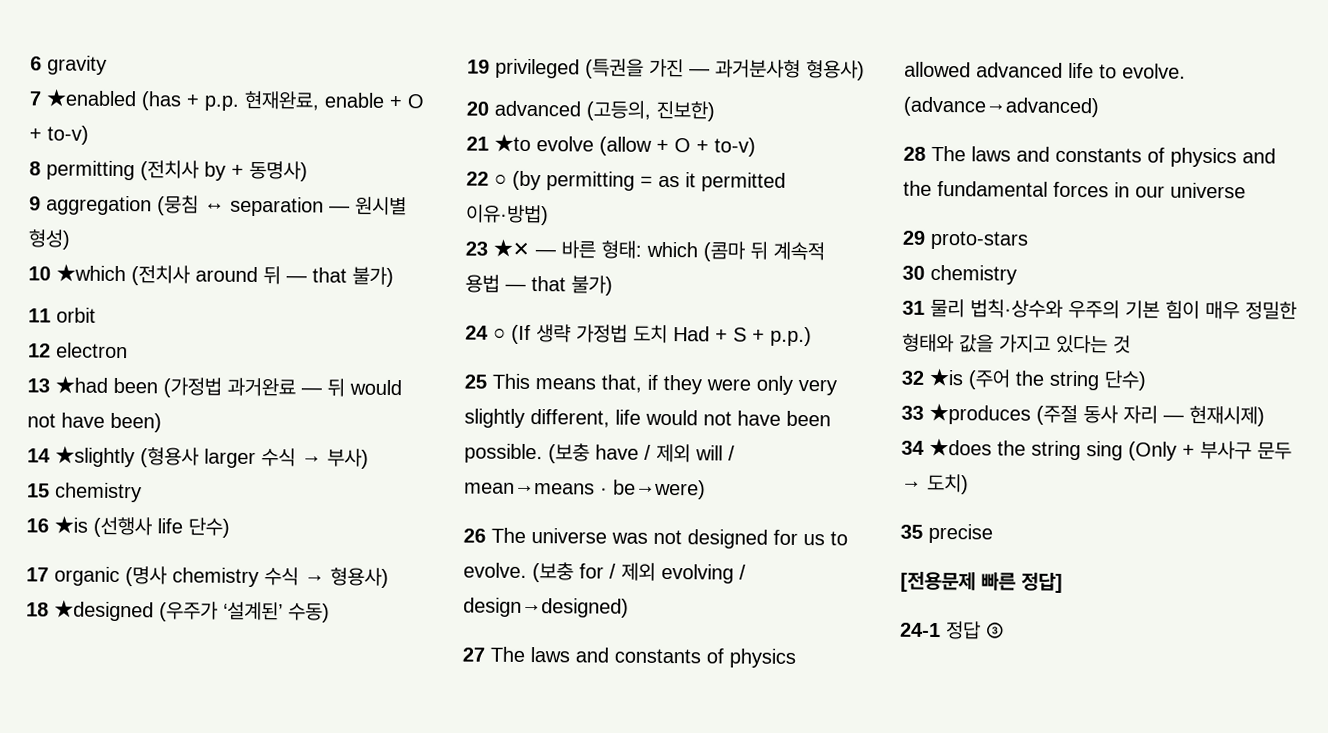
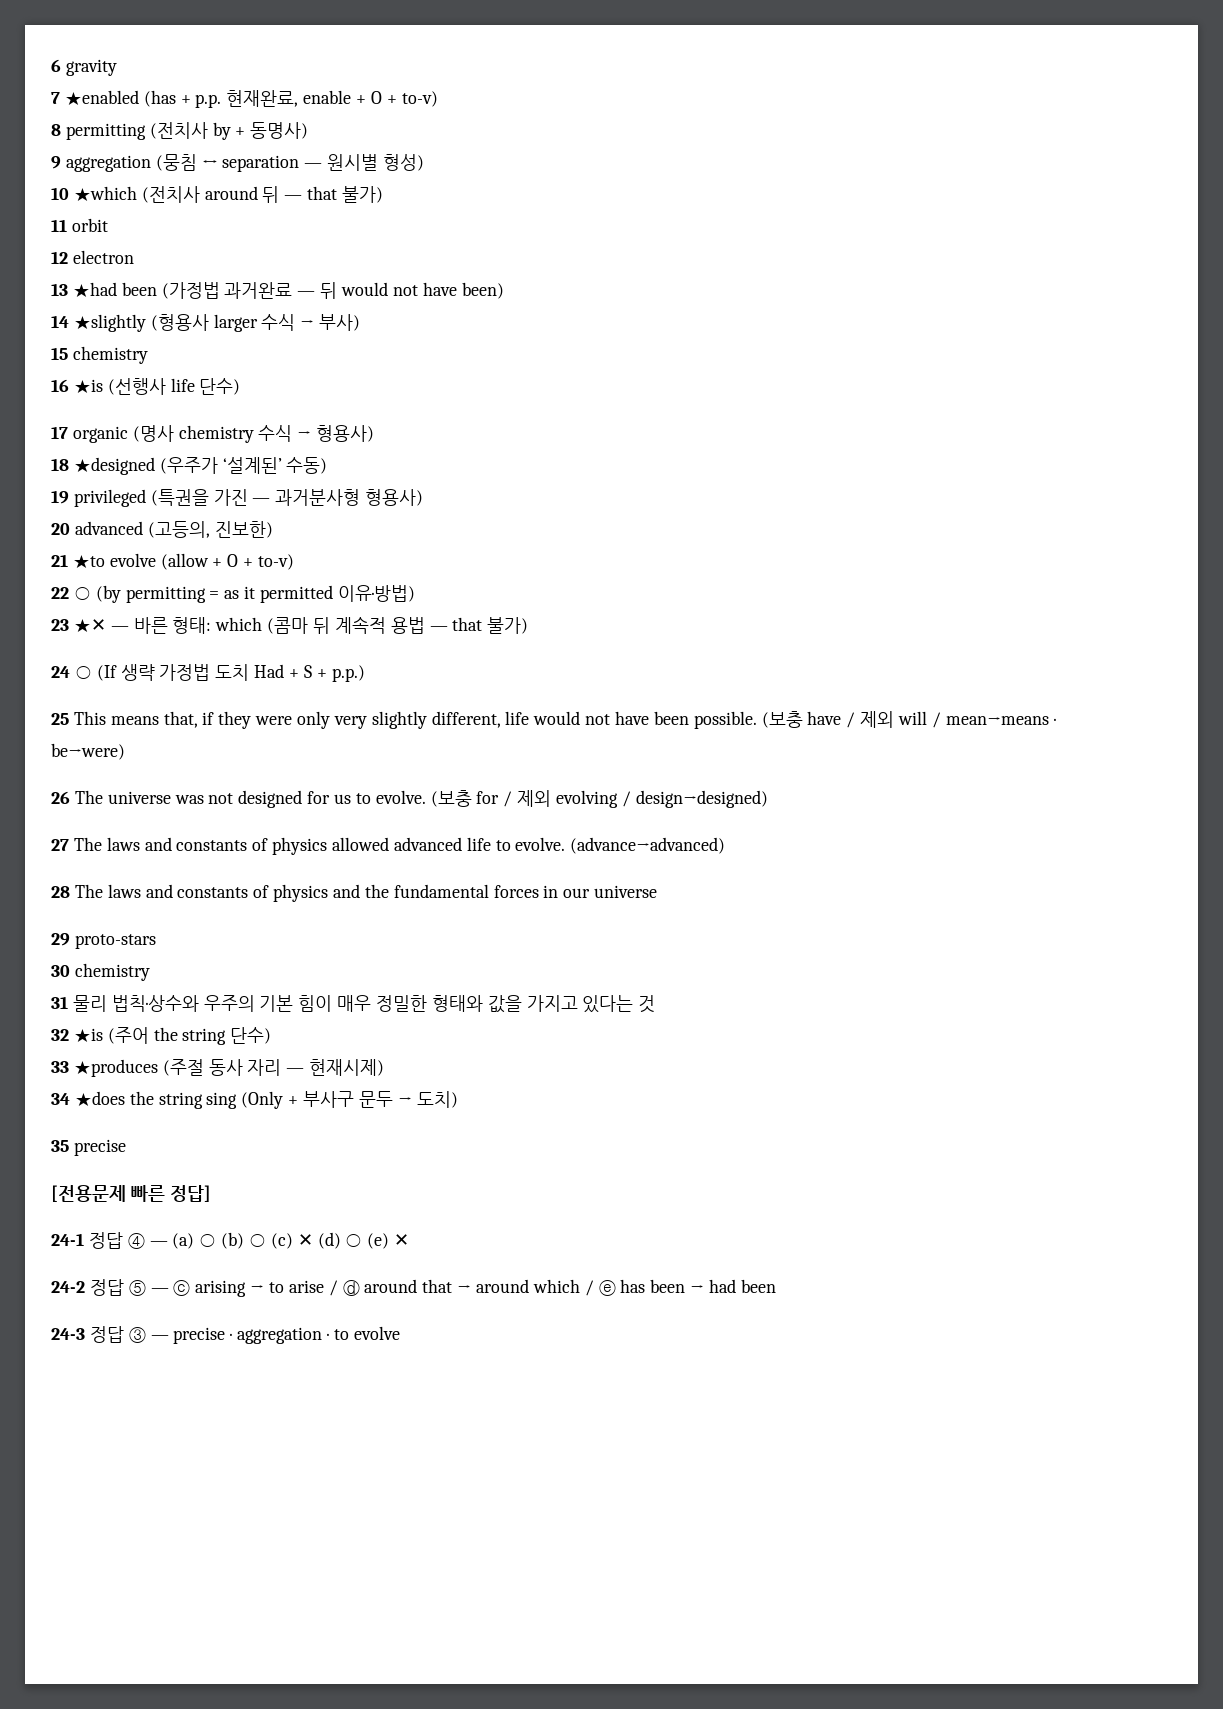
- 24-1 정답 ③
+ 24-1 정답 ④ — (a) ○ (b) ○ (c) ✕ (d) ○ (e) ✕
+ 24-2 정답 ⑤ — ⓒ arising → to arise / ⓓ around that → around which / ⓔ has been → had been
+ 24-3 정답 ③ — precise · aggregation · to evolve

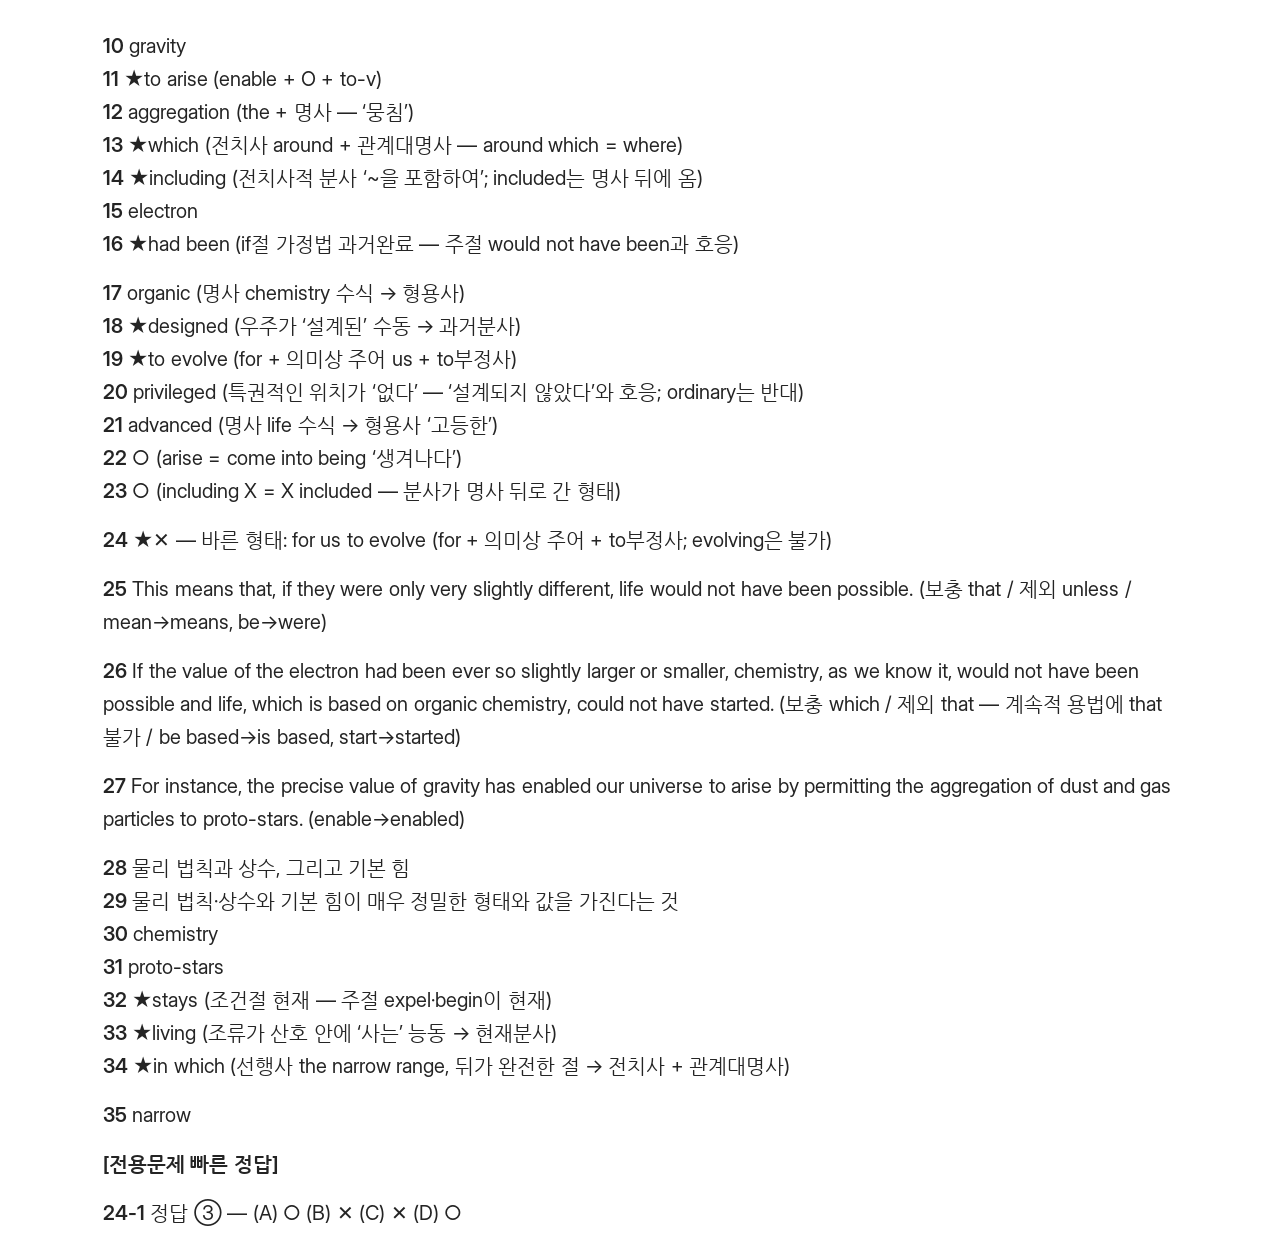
- 6 gravity
+ 10 gravity
- 7 ★enabled (has + p.p. 현재완료, enable + O + to-v)
- 8 permitting (전치사 by + 동명사)
- 9 aggregation (뭉침 ↔ separation — 원시별 형성)
- 10 ★which (전치사 around 뒤 — that 불가)
- 11 orbit
- 12 electron
+ 11 ★to arise (enable + O + to-v)
+ 12 aggregation (the + 명사 — ‘뭉침’)
+ 13 ★which (전치사 around + 관계대명사 — around which = where)
+ 14 ★including (전치사적 분사 ‘~을 포함하여’; included는 명사 뒤에 옴)
+ 15 electron
- 13 ★had been (가정법 과거완료 — 뒤 would not have been)
- 14 ★slightly (형용사 larger 수식 → 부사)
- 15 chemistry
- 16 ★is (선행사 life 단수)
+ 16 ★had been (if절 가정법 과거완료 — 주절 would not have been과 호응)
- 18 ★designed (우주가 ‘설계된’ 수동)
- 19 privileged (특권을 가진 — 과거분사형 형용사)
- 20 advanced (고등의, 진보한)
- 21 ★to evolve (allow + O + to-v)
- 22 ○ (by permitting = as it permitted 이유·방법)
- 23 ★✕ — 바른 형태: which (콤마 뒤 계속적 용법 — that 불가)
- 24 ○ (If 생략 가정법 도치 Had + S + p.p.)
+ 18 ★designed (우주가 ‘설계된’ 수동 → 과거분사)
+ 19 ★to evolve (for + 의미상 주어 us + to부정사)
+ 20 privileged (특권적인 위치가 ‘없다’ — ‘설계되지 않았다’와 호응; ordinary는 반대)
+ 21 advanced (명사 life 수식 → 형용사 ‘고등한’)
+ 22 ○ (arise = come into being ‘생겨나다’)
+ 23 ○ (including X = X included — 분사가 명사 뒤로 간 형태)
+ 24 ★✕ — 바른 형태: for us to evolve (for + 의미상 주어 + to부정사; evolving은 불가)
- (보충 have / 제외 will / mean→means · be→were)
- 26 The universe was not designed for us to evolve. (보충 for / 제외 evolving / design→designed)
- 27 The laws and constants of physics allowed advanced life to evolve. (advance→advanced)
- 28 The laws and constants of physics and the fundamental forces in our universe
- 29 proto-stars
- 30 chemistry
- 31 물리 법칙·상수와 우주의 기본 힘이 매우 정밀한 형태와 값을 가지고 있다는 것
+ (보충 that / 제외 unless / mean→means, be→were)
+ 26 If the value of the electron had been ever so slightly larger or smaller, chemistry, as we know it, would not have been possible and life, which is based on organic chemistry, could not have started. (보충 which / 제외 that — 계속적 용법에 that 불가 / be based→is based, start→started)
+ 27 For instance, the precise value of gravity has enabled our universe to arise by permitting the aggregation of dust and gas particles to proto-stars. (enable→enabled)
+ 28 물리 법칙과 상수, 그리고 기본 힘
+ 29 물리 법칙·상수와 기본 힘이 매우 정밀한 형태와 값을 가진다는 것
- 32 ★is (주어 the string 단수)
- 33 ★produces (주절 동사 자리 — 현재시제)
- 34 ★does the string sing (Only + 부사구 문두 → 도치)
+ 30 chemistry
+ 31 proto-stars
+ 32 ★stays (조건절 현재 — 주절 expel·begin이 현재)
+ 33 ★living (조류가 산호 안에 ‘사는’ 능동 → 현재분사)
+ 34 ★in which (선행사 the narrow range, 뒤가 완전한 절 → 전치사 + 관계대명사)
- 35 precise
+ 35 narrow
- 24-1 정답 ④ — (a) ○ (b) ○ (c) ✕ (d) ○ (e) ✕
- 24-2 정답 ⑤ — ⓒ arising → to arise / ⓓ around that → around which / ⓔ has been → had been
- 24-3 정답 ③ — precise · aggregation · to evolve
+ 24-1 정답 ③ — (A) ○ (B) ✕ (C) ✕ (D) ○

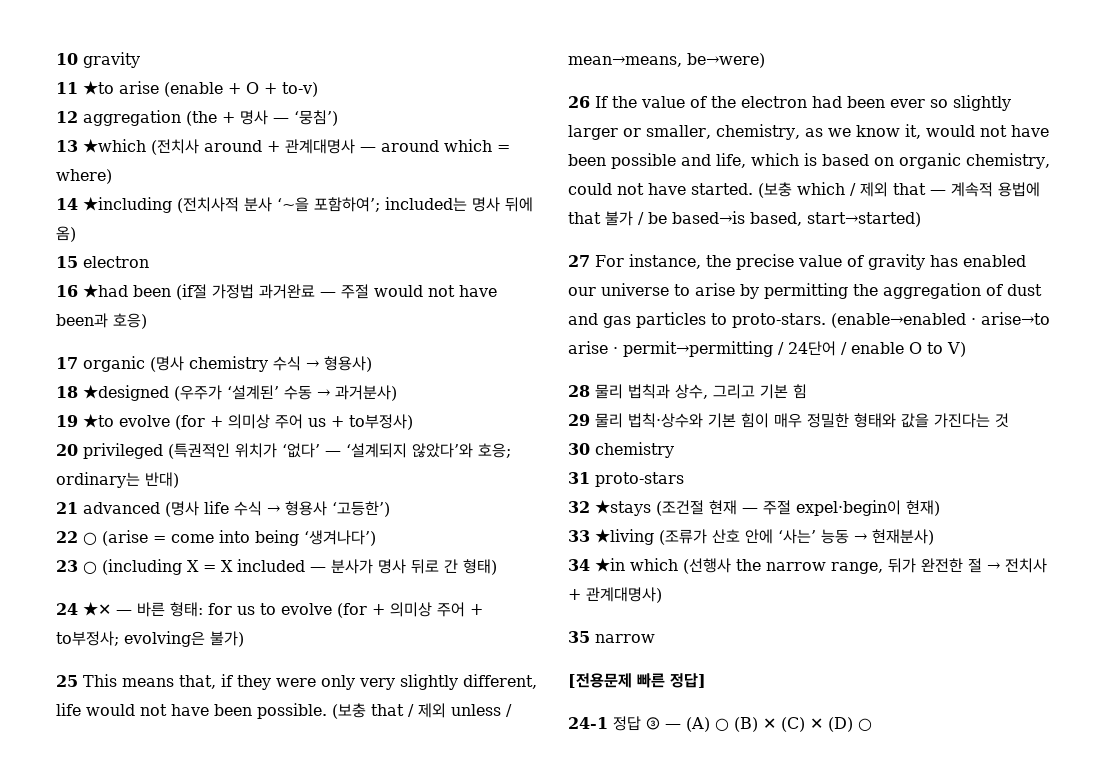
- (enable→enabled)
+ (enable→enabled · arise→to arise · permit→permitting / 24단어 / enable O to V)

